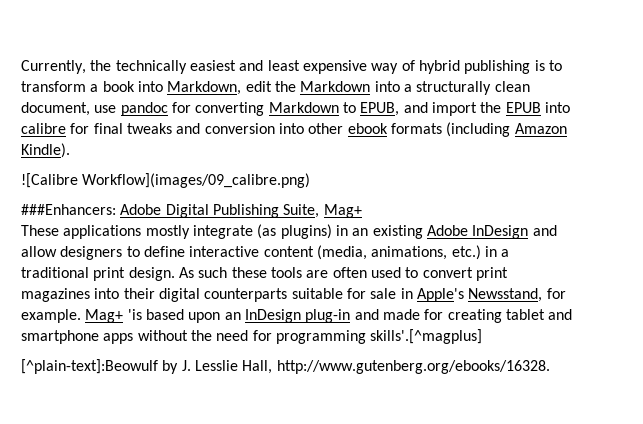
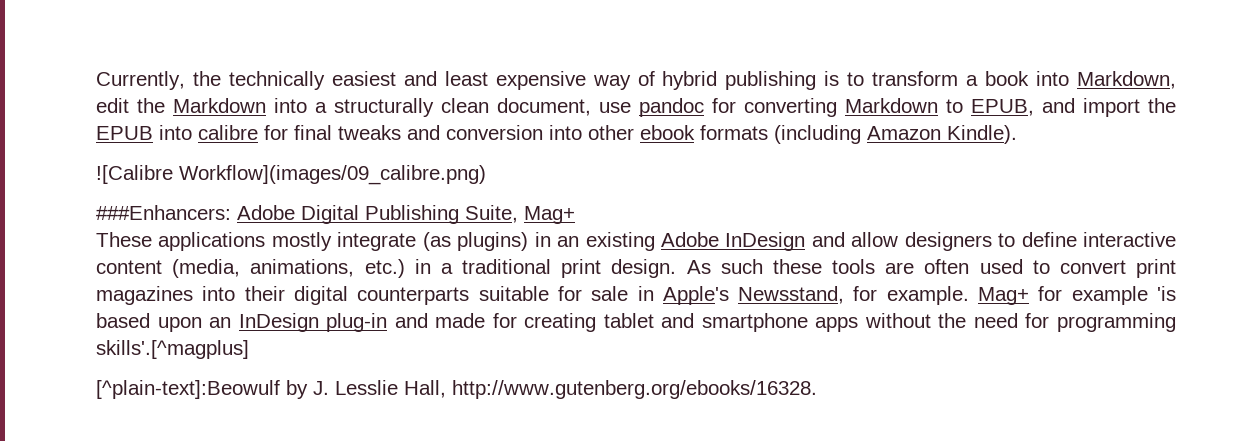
- Mag+ 'is based upon an InDesign plug-in and made for creating tablet and smartphone apps without the need for programming skills'.[^magplus]
+ Mag+ for example 'is based upon an InDesign plug-in and made for creating tablet and smartphone apps without the need for programming skills'.[^magplus]

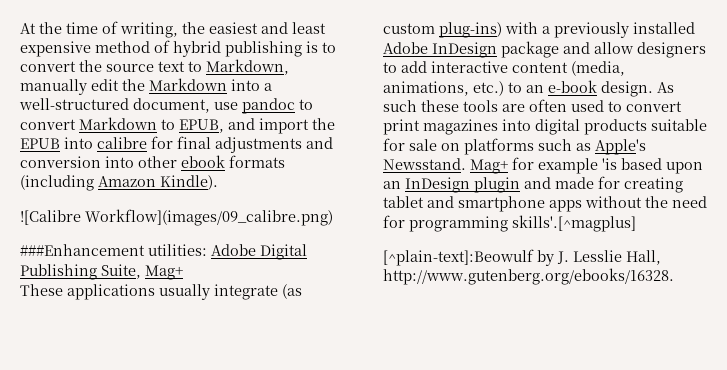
- Currently, the technically easiest and least expensive way of hybrid publishing is to transform a book into Markdown, edit the Markdown into a structurally clean document, use pandoc for converting Markdown to EPUB, and import the EPUB into calibre for final tweaks and conversion into other ebook formats (including Amazon Kindle).
+ At the time of writing, the easiest and least expensive method of hybrid publishing is to convert the source text to Markdown, manually edit the Markdown into a well-structured document, use pandoc to convert Markdown to EPUB, and import the EPUB into calibre for final adjustments and conversion into other ebook formats (including Amazon Kindle).
- ###Enhancers: Adobe Digital Publishing Suite, Mag+
+ ###Enhancement utilities: Adobe Digital Publishing Suite, Mag+
- These applications mostly integrate (as plugins) in an existing Adobe InDesign and allow designers to define interactive content (media, animations, etc.) in a traditional print design.
+ These applications usually integrate (as custom plug-ins) with a previously installed Adobe InDesign package and allow designers to add interactive content (media, animations, etc.) to an e-book design.
- As such these tools are often used to convert print magazines into their digital counterparts suitable for sale in Apple's Newsstand, for example.
+ As such these tools are often used to convert print magazines into digital products suitable for sale on platforms such as Apple's Newsstand.
- Mag+ for example 'is based upon an InDesign plug-in and made for creating tablet and smartphone apps without the need for programming skills'.[^magplus]
+ Mag+ for example 'is based upon an InDesign plugin and made for creating tablet and smartphone apps without the need for programming skills'.[^magplus]

